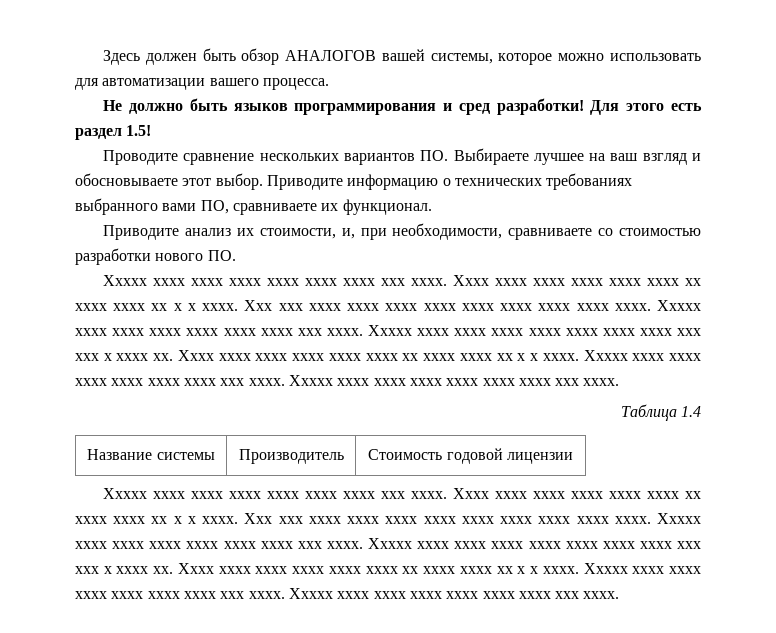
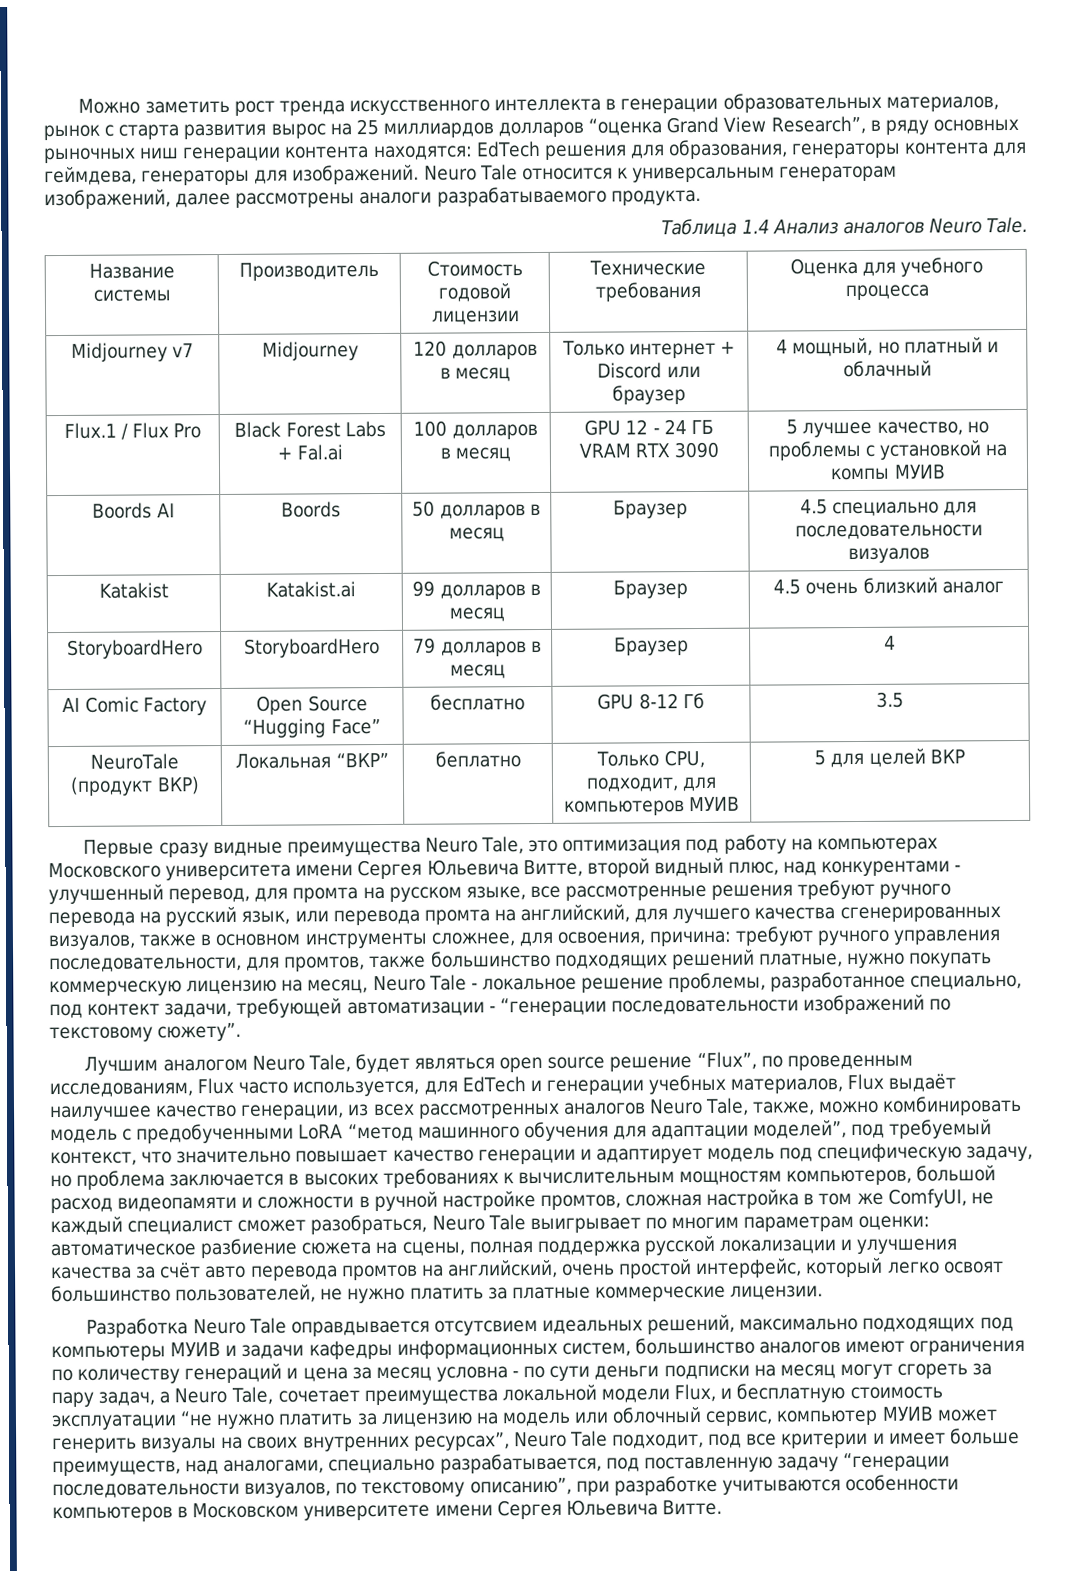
- Здесь должен быть обзор АНАЛОГОВ вашей системы, которое можно использовать для автоматизации вашего процесса.
- Не должно быть языков программирования и сред разработки! Для этого есть раздел 1.5!
- Проводите сравнение нескольких вариантов ПО. Выбираете лучшее на ваш взгляд и обосновываете этот выбор. Приводите информацию о технических требованиях выбранного вами ПО, сравниваете их функционал.
- Приводите анализ их стоимости, и, при необходимости, сравниваете со стоимостью разработки нового ПО.
- Ххххх хххх хххх хххх хххх хххх хххх ххх хххх. Хххх хххх хххх хххх хххх хххх хх хххх хххх хх х х хххх. Ххх ххх хххх хххх хххх хххх хххх хххх хххх хххх хххх. Ххххх хххх хххх хххх хххх хххх хххх ххх хххх. Ххххх хххх хххх хххх хххх хххх хххх хххх ххх ххх х хххх хх. Хххх хххх хххх хххх хххх хххх хх хххх хххх хх х х хххх. Ххххх хххх хххх хххх хххх хххх хххх ххх хххх. Ххххх хххх хххх хххх хххх хххх хххх ххх хххх.
- Таблица 1.4
+ Можно заметить рост тренда искусственного интеллекта в генерации образовательных материалов, рынок с старта развития вырос на 25 миллиардов долларов “оценка Grand View Research”, в ряду основных рыночных ниш генерации контента находятся: EdTech решения для образования, генераторы контента для геймдева, генераторы для изображений. Neuro Tale относится к универсальным генераторам изображений, далее рассмотрены аналоги разрабатываемого продукта.
+ Таблица 1.4 Анализ аналогов Neuro Tale.
- Название системы | Производитель | Стоимость годовой лицензии
- Ххххх хххх хххх хххх хххх хххх хххх ххх хххх. Хххх хххх хххх хххх хххх хххх хх хххх хххх хх х х хххх. Ххх ххх хххх хххх хххх хххх хххх хххх хххх хххх хххх. Ххххх хххх хххх хххх хххх хххх хххх ххх хххх. Ххххх хххх хххх хххх хххх хххх хххх хххх ххх ххх х хххх хх. Хххх хххх хххх хххх хххх хххх хх хххх хххх хх х х хххх. Ххххх хххх хххх хххх хххх хххх хххх ххх хххх. Ххххх хххх хххх хххх хххх хххх хххх ххх хххх.
+ Название системы | Производитель | Стоимость годовой лицензии | Технические требования | Оценка для учебного процесса
+ Midjourney v7 | Midjourney | 120 долларов в месяц | Только интернет + Discord или браузер | 4 мощный, но платный и облачный
+ Flux.1 / Flux Pro | Black Forest Labs + Fal.ai | 100 долларов в месяц | GPU 12 - 24 ГБ VRAM RTX 3090 | 5 лучшее качество, но проблемы с установкой на компы МУИВ
+ Boords AI | Boords | 50 долларов в месяц | Браузер | 4.5 специально для последовательности визуалов
+ Katakist | Katakist.ai | 99 долларов в месяц | Браузер | 4.5 очень близкий аналог
+ StoryboardHero | StoryboardHero | 79 долларов в месяц | Браузер | 4
+ AI Comic Factory | Open Source “Hugging Face” | бесплатно | GPU 8-12 Гб | 3.5
+ NeuroTale (продукт ВКР) | Локальная “ВКР” | беплатно | Только CPU, подходит, для компьютеров МУИВ | 5 для целей ВКР
+ Первые сразу видные преимущества Neuro Tale, это оптимизация под работу на компьютерах Московского университета имени Сергея Юльевича Витте, второй видный плюс, над конкурентами - улучшенный перевод, для промта на русском языке, все рассмотренные решения требуют ручного перевода на русский язык, или перевода промта на английский, для лучшего качества сгенерированных визуалов, также в основном инструменты сложнее, для освоения, причина: требуют ручного управления последовательности, для промтов, также большинство подходящих решений платные, нужно покупать коммерческую лицензию на месяц, Neuro Tale - локальное решение проблемы, разработанное специально, под контект задачи, требующей автоматизации - “генерации последовательности изображений по текстовому сюжету”.
+ Лучшим аналогом Neuro Tale, будет являться open source решение “Flux”, по проведенным исследованиям, Flux часто используется, для EdTech и генерации учебных материалов, Flux выдаёт наилучшее качество генерации, из всех рассмотренных аналогов Neuro Tale, также, можно комбинировать модель с предобученными LoRA “метод машинного обучения для адаптации моделей”, под требуемый контекст, что значительно повышает качество генерации и адаптирует модель под специфическую задачу, но проблема заключается в высоких требованиях к вычислительным мощностям компьютеров, большой расход видеопамяти и сложности в ручной настройке промтов, сложная настройка в том же ComfyUI, не каждый специалист сможет разобраться, Neuro Tale выигрывает по многим параметрам оценки: автоматическое разбиение сюжета на сцены, полная поддержка русской локализации и улучшения качества за счёт авто перевода промтов на английский, очень простой интерфейс, который легко освоят большинство пользователей, не нужно платить за платные коммерческие лицензии.
+ Разработка Neuro Tale оправдывается отсутсвием идеальных решений, максимально подходящих под компьютеры МУИВ и задачи кафедры информационных систем, большинство аналогов имеют ограничения по количеству генераций и цена за месяц условна - по сути деньги подписки на месяц могут сгореть за пару задач, а Neuro Tale, сочетает преимущества локальной модели Flux, и бесплатную стоимость эксплуатации “не нужно платить за лицензию на модель или облочный сервис, компьютер МУИВ может генерить визуалы на своих внутренних ресурсах”, Neuro Tale подходит, под все критерии и имеет больше преимуществ, над аналогами, специально разрабатывается, под поставленную задачу “генерации последовательности визуалов, по текстовому описанию”, при разработке учитываются особенности компьютеров в Московском университете имени Сергея Юльевича Витте.

